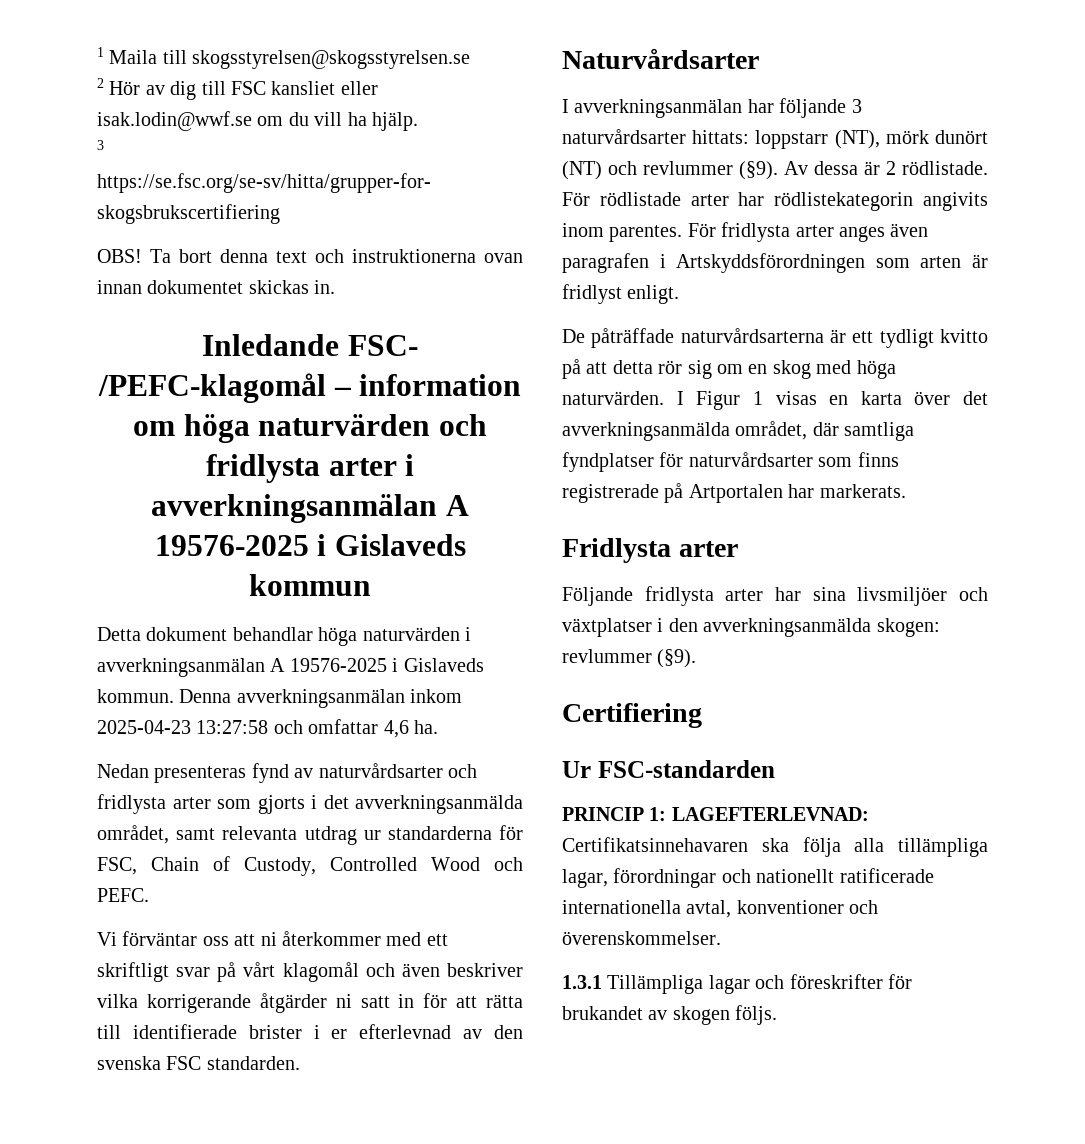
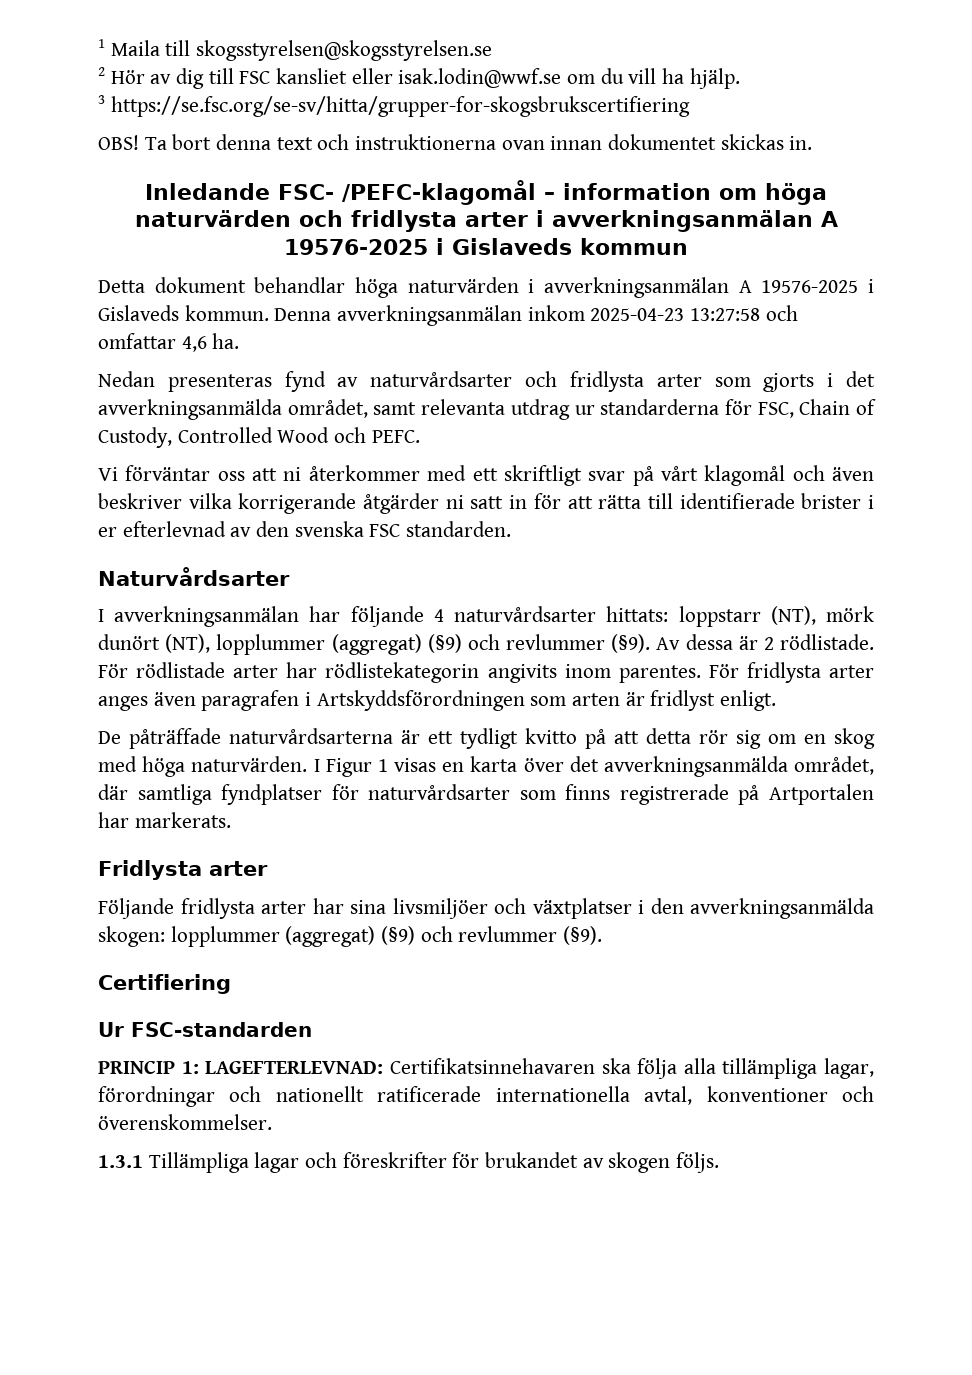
- I avverkningsanmälan har följande 3 naturvårdsarter hittats: loppstarr (NT), mörk dunört (NT) och revlummer (§9).
+ I avverkningsanmälan har följande 4 naturvårdsarter hittats: loppstarr (NT), mörk dunört (NT), lopplummer (aggregat) (§9) och revlummer (§9).
- Följande fridlysta arter har sina livsmiljöer och växtplatser i den avverkningsanmälda skogen: revlummer (§9).
+ Följande fridlysta arter har sina livsmiljöer och växtplatser i den avverkningsanmälda skogen: lopplummer (aggregat) (§9) och revlummer (§9).

